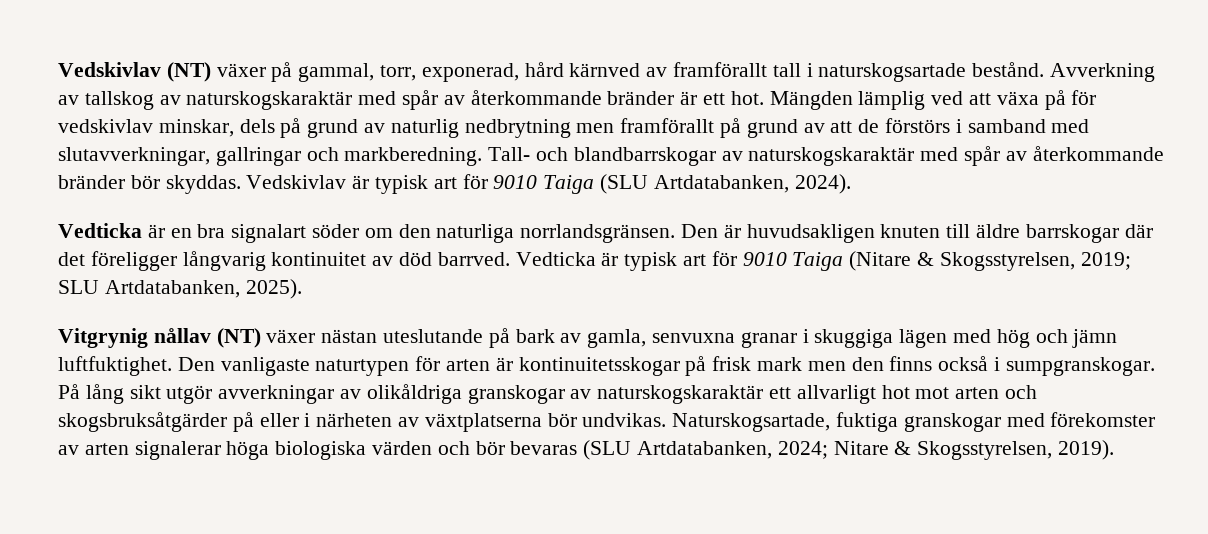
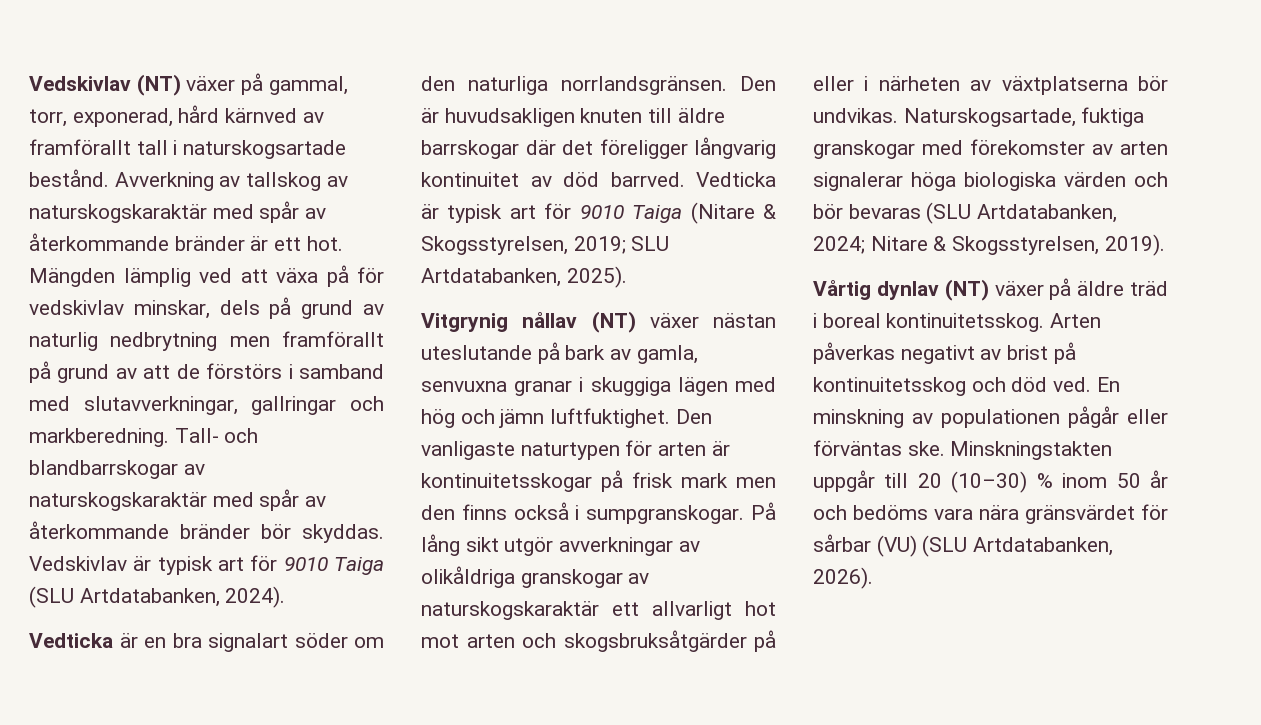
+ Vårtig dynlav (NT) växer på äldre träd i boreal kontinuitetsskog. Arten påverkas negativt av brist på kontinuitetsskog och död ved. En minskning av populationen pågår eller förväntas ske. Minskningstakten uppgår till 20 (10–30) % inom 50 år och bedöms vara nära gränsvärdet för sårbar (VU) (SLU Artdatabanken, 2026).

